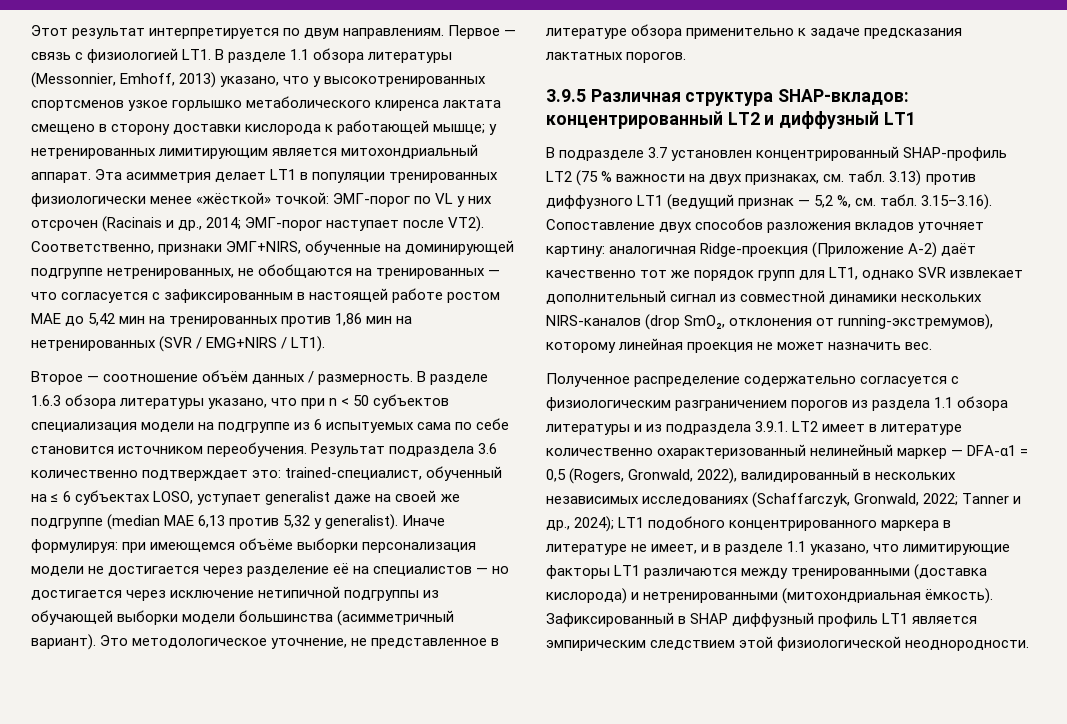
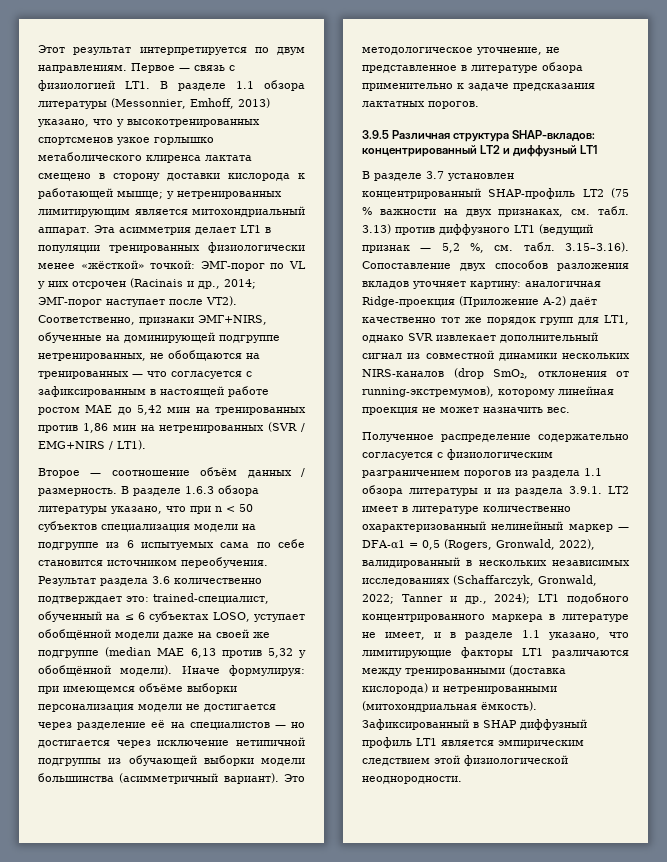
- Результат подраздела 3.6 количественно подтверждает это: trained-специалист, обученный на ≤ 6 субъектах LOSO, уступает generalist даже на своей же подгруппе (median MAE 6,13 против 5,32 у generalist).
+ Результат раздела 3.6 количественно подтверждает это: trained-специалист, обученный на ≤ 6 субъектах LOSO, уступает обобщённой модели даже на своей же подгруппе (median MAE 6,13 против 5,32 у обобщённой модели).
- В подразделе 3.7 установлен концентрированный SHAP-профиль LT2 (75 % важности на двух признаках, см. табл.
+ В разделе 3.7 установлен концентрированный SHAP-профиль LT2 (75 % важности на двух признаках, см. табл.
- Полученное распределение содержательно согласуется с физиологическим разграничением порогов из раздела 1.1 обзора литературы и из подраздела 3.9.1. LT2 имеет в литературе количественно охарактеризованный нелинейный маркер — DFA-α1 = 0,5 (Rogers, Gronwald, 2022), валидированный в нескольких независимых исследованиях (Schaffarczyk, Gronwald, 2022;
+ Полученное распределение содержательно согласуется с физиологическим разграничением порогов из раздела 1.1 обзора литературы и из раздела 3.9.1. LT2 имеет в литературе количественно охарактеризованный нелинейный маркер — DFA-α1 = 0,5 (Rogers, Gronwald, 2022), валидированный в нескольких независимых исследованиях (Schaffarczyk, Gronwald, 2022;

